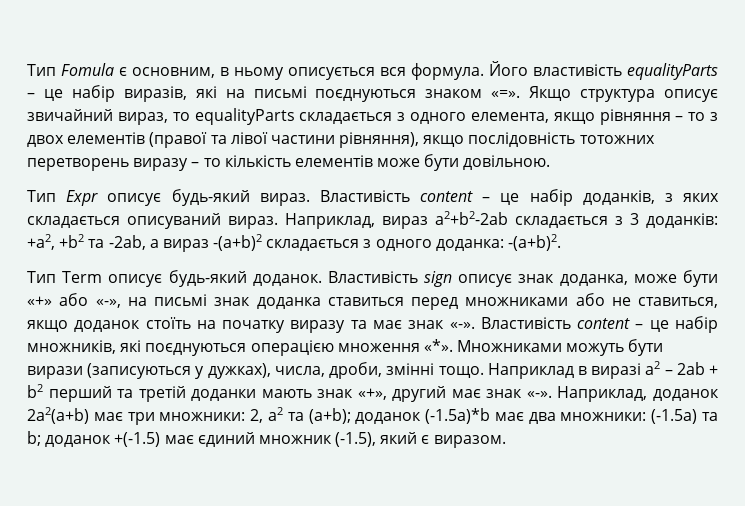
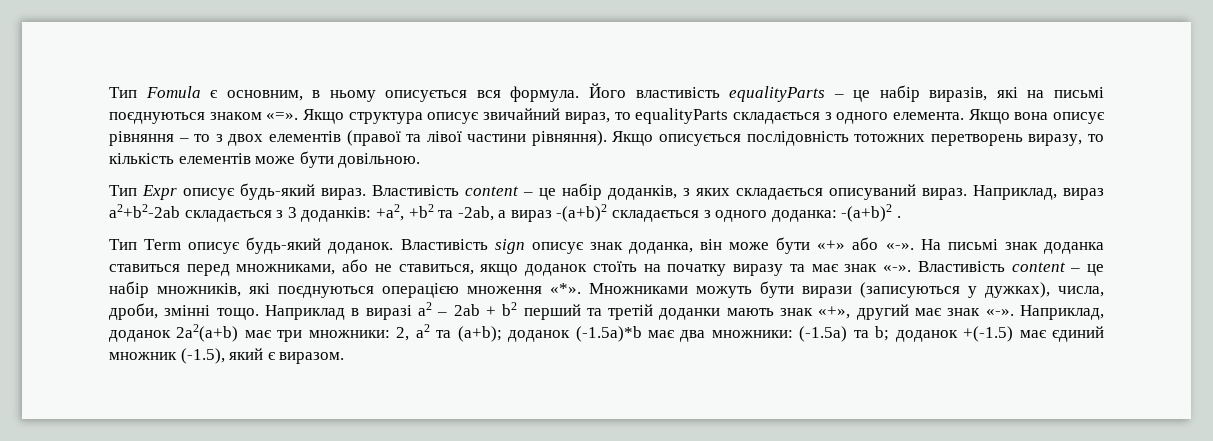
- Якщо структура описує звичайний вираз, то equalityParts складається з одного елемента, якщо рівняння – то з двох елементів (правої та лівої частини рівняння), якщо послідовність тотожних перетворень виразу – то кількість елементів може бути довільною.
+ Якщо структура описує звичайний вираз, то equalityParts складається з одного елемента. Якщо вона описує рівняння – то з двох елементів (правої та лівої частини рівняння). Якщо описується послідовність тотожних перетворень виразу, то кількість елементів може бути довільною.
- Наприклад, вираз a2+b2-2ab складається з 3 доданків: +a2, +b2 та -2ab, а вираз -(a+b)2 складається з одного доданка: -(a+b)2.
+ Наприклад, вираз a2+b2-2ab складається з 3 доданків: +a2, +b2 та -2ab, а вираз -(a+b)2 складається з одного доданка: -(a+b)2 .
- Властивість sign описує знак доданка, може бути «+» або «-», на письмі знак доданка ставиться перед множниками або не ставиться, якщо доданок стоїть на початку виразу та має знак «-».
+ Властивість sign описує знак доданка, він може бути «+» або «-». На письмі знак доданка ставиться перед множниками, або не ставиться, якщо доданок стоїть на початку виразу та має знак «-».

